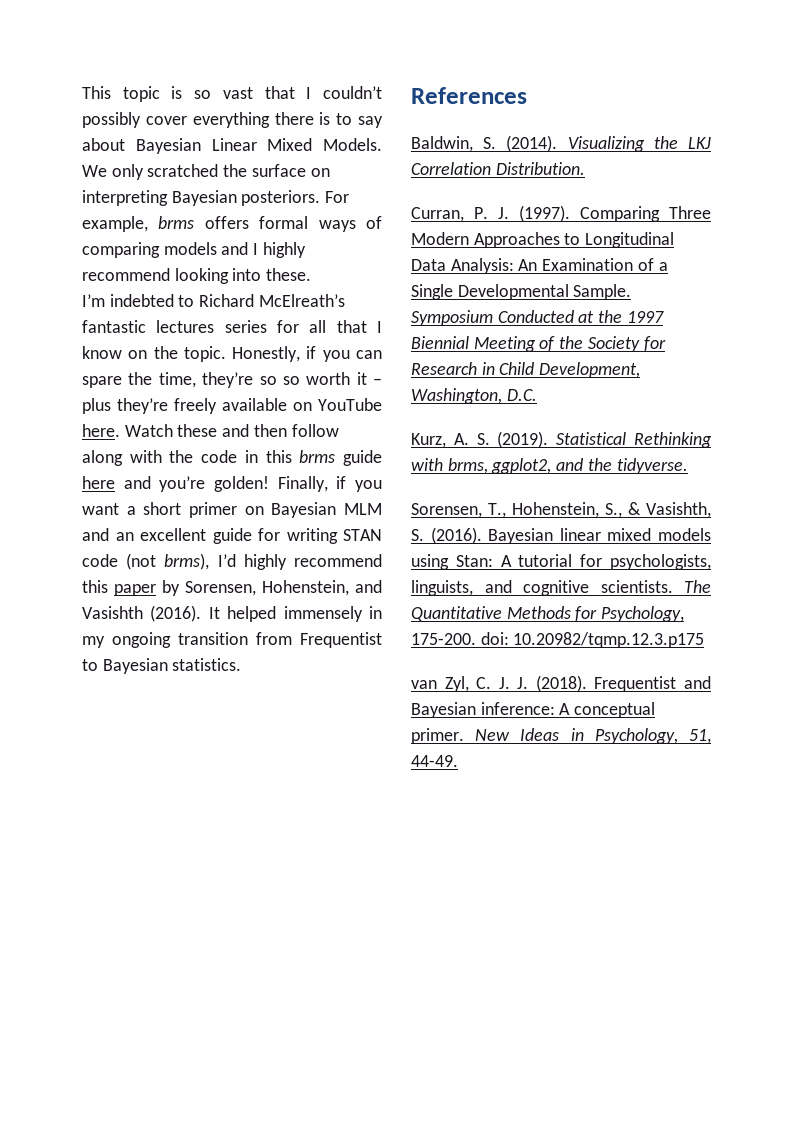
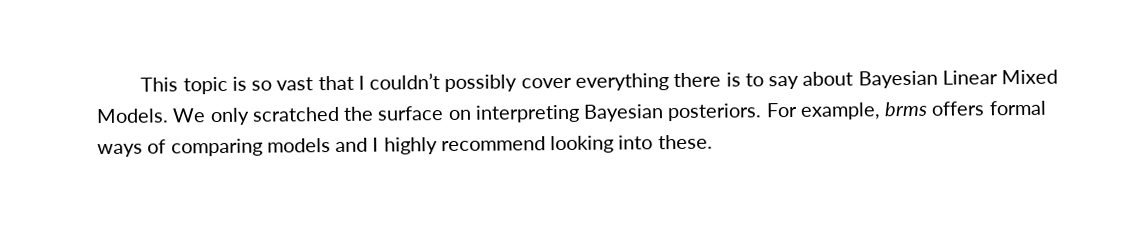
- I’m indebted to Richard McElreath’s fantastic lectures series for all that I know on the topic. Honestly, if you can spare the time, they’re so so worth it – plus they’re freely available on YouTube here. Watch these and then follow along with the code in this brms guide here and you’re golden! Finally, if you want a short primer on Bayesian MLM and an excellent guide for writing STAN code (not brms), I’d highly recommend this paper by Sorensen, Hohenstein, and Vasishth (2016). It helped immensely in my ongoing transition from Frequentist to Bayesian statistics.
- References
- Baldwin, S. (2014). Visualizing the LKJ Correlation Distribution.
- Curran, P. J. (1997). Comparing Three Modern Approaches to Longitudinal Data Analysis: An Examination of a Single Developmental Sample. Symposium Conducted at the 1997 Biennial Meeting of the Society for Research in Child Development, Washington, D.C.
- Kurz, A. S. (2019). Statistical Rethinking with brms, ggplot2, and the tidyverse.
- Sorensen, T., Hohenstein, S., & Vasishth, S. (2016). Bayesian linear mixed models using Stan: A tutorial for psychologists, linguists, and cognitive scientists. The Quantitative Methods for Psychology, 175-200. doi: 10.20982/tqmp.12.3.p175
- van Zyl, C. J. J. (2018). Frequentist and Bayesian inference: A conceptual primer. New Ideas in Psychology, 51, 44-49.

